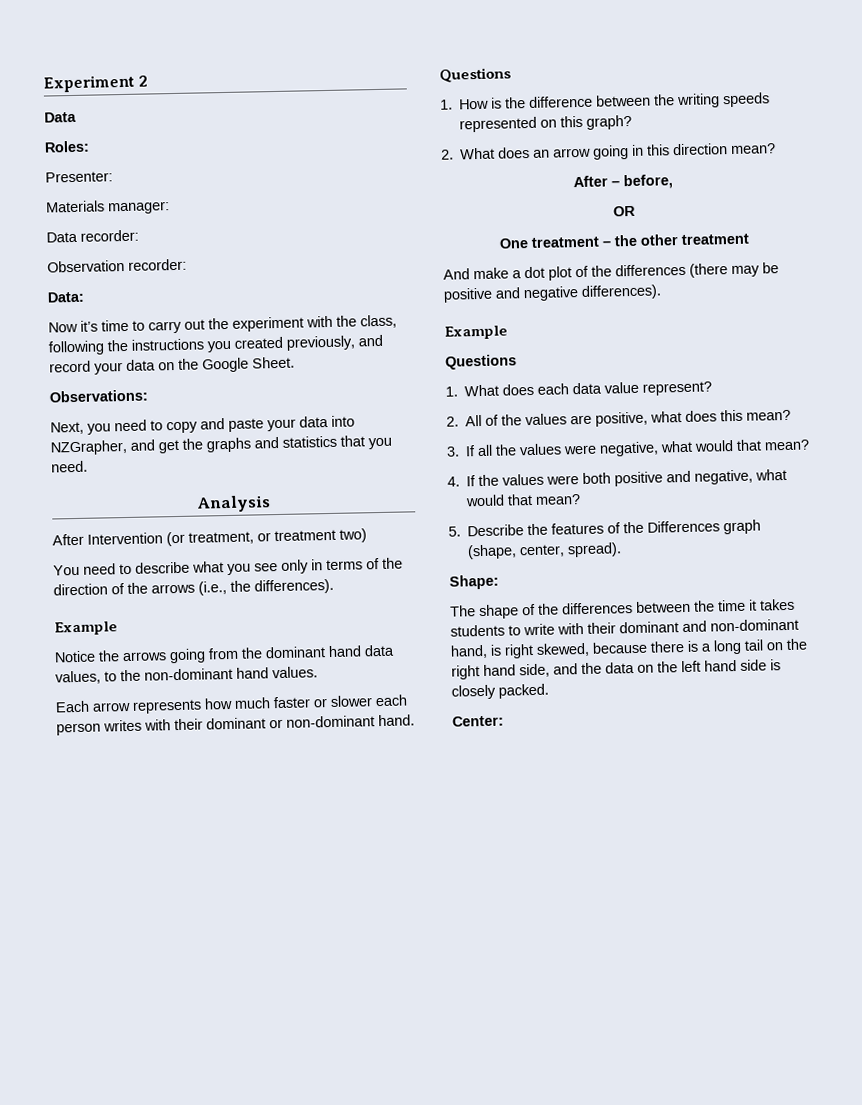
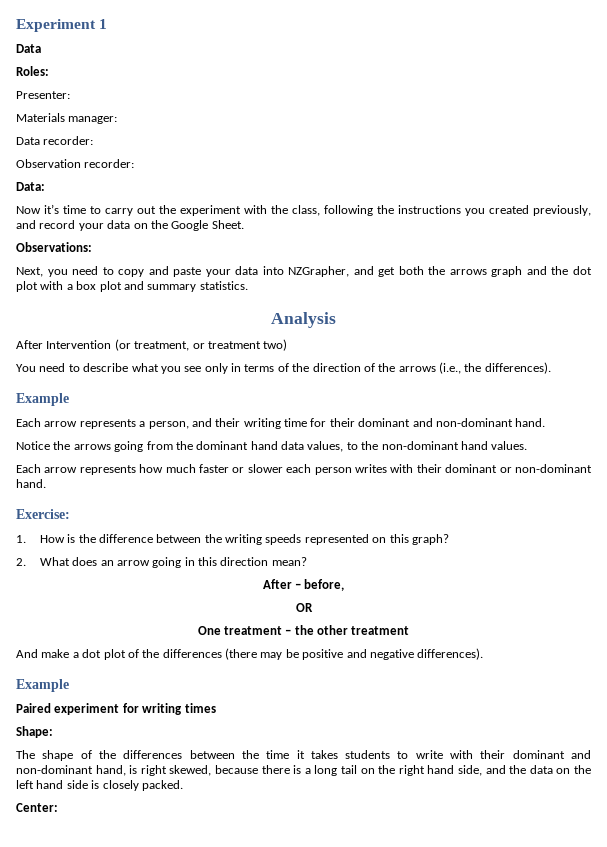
- Experiment 2
+ Experiment 1
- Next, you need to copy and paste your data into NZGrapher, and get the graphs and statistics that you need.
+ Next, you need to copy and paste your data into NZGrapher, and get both the arrows graph and the dot plot with a box plot and summary statistics.
+ Each arrow represents a person, and their writing time for their dominant and non-dominant hand.
  Each arrow represents how much faster or slower each person writes with their dominant or non-dominant hand.
- Questions
+ Exercise:
  And make a dot plot of the differences (there may be positive and negative differences).
  Example
- Questions
- 1. What does each data value represent?
- 2. All of the values are positive, what does this mean?
- 3. If all the values were negative, what would that mean?
- 4. If the values were both positive and negative, what would that mean?
- 5. Describe the features of the Differences graph (shape, center, spread).
+ Paired experiment for writing times

